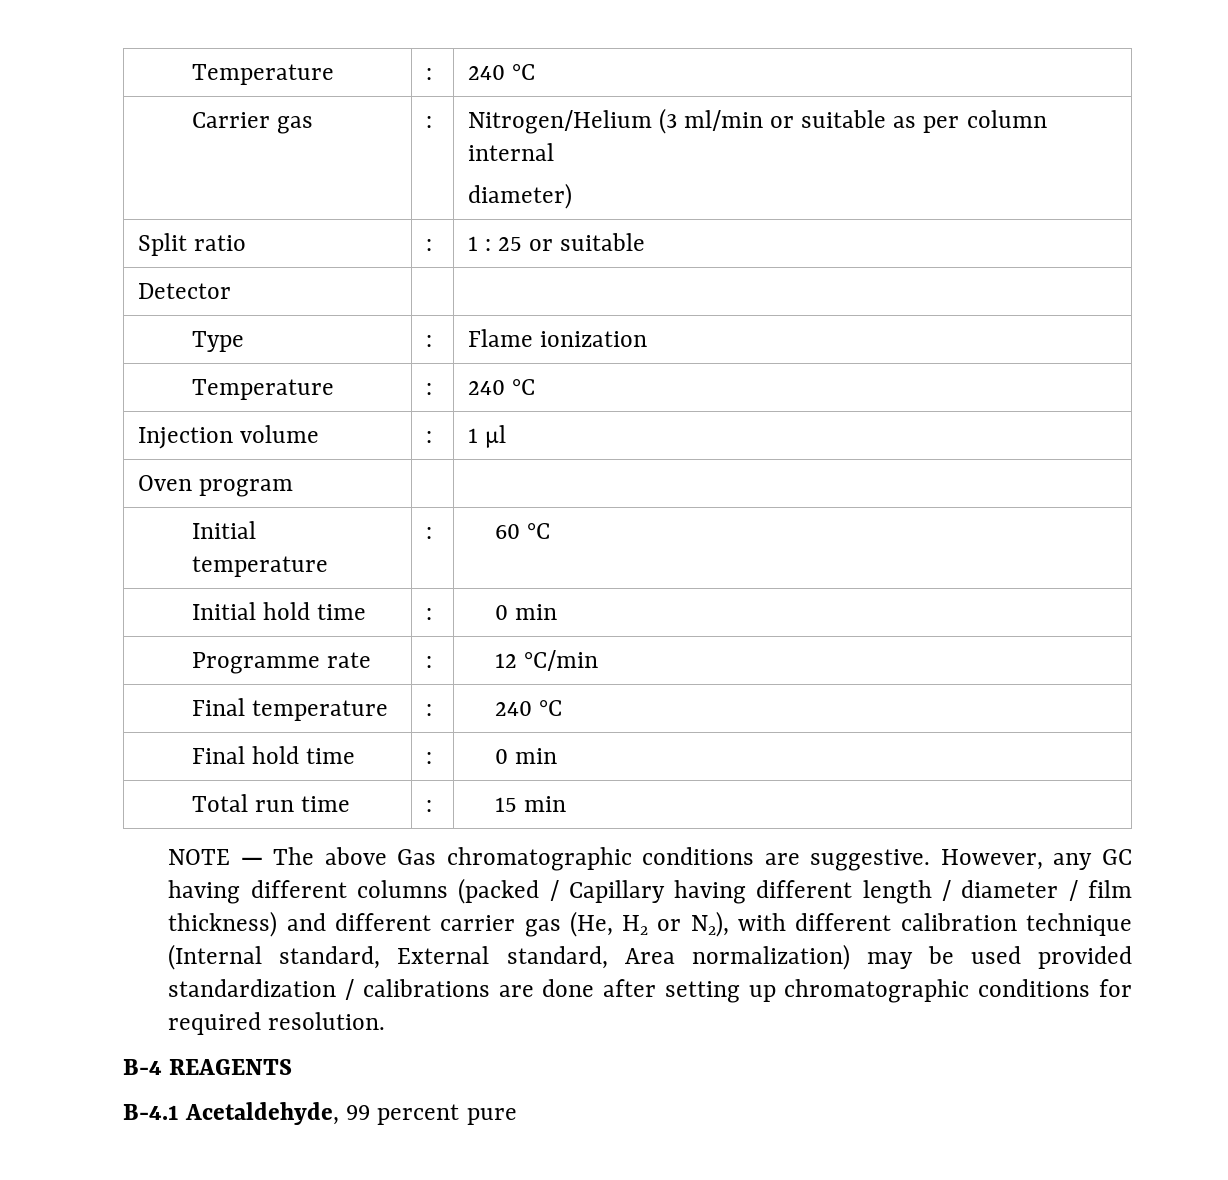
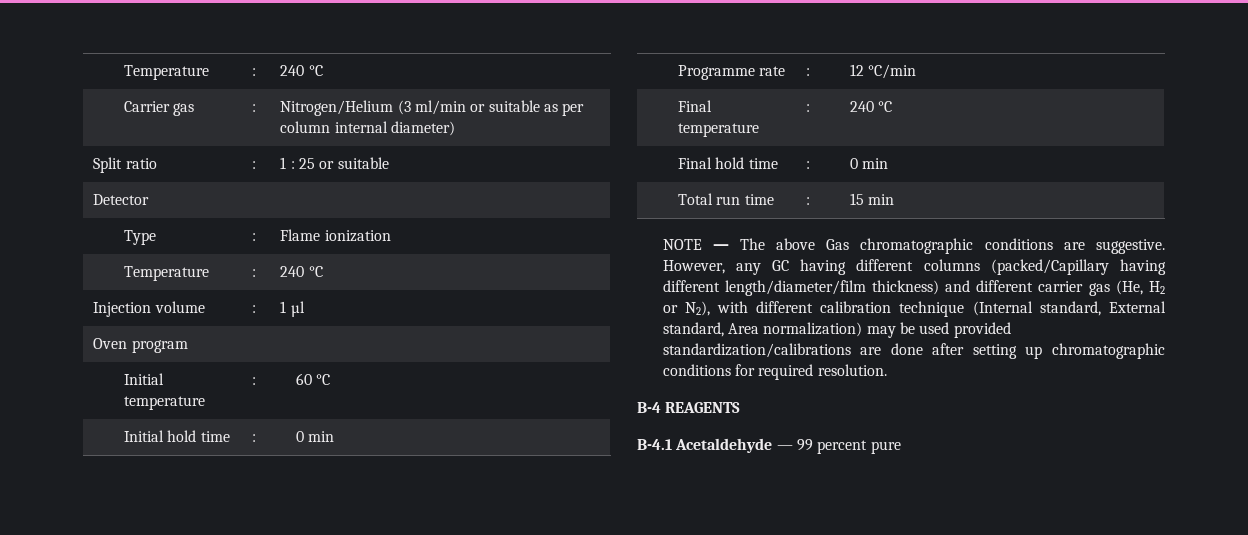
- Carrier gas | : | Nitrogen/Helium (3 ml/min or suitable as per column internal
- diameter)
+ Carrier gas | : | Nitrogen/Helium (3 ml/min or suitable as per column internal diameter)
- However, any GC having different columns (packed / Capillary having different length / diameter / film thickness) and different carrier gas (He, H2 or N2), with different calibration technique (Internal standard, External standard, Area normalization) may be used provided standardization / calibrations are done after setting up chromatographic conditions for required resolution.
+ However, any GC having different columns (packed/Capillary having different length/diameter/film thickness) and different carrier gas (He, H2 or N2), with different calibration technique (Internal standard, External standard, Area normalization) may be used provided standardization/calibrations are done after setting up chromatographic conditions for required resolution.
- B-4.1 Acetaldehyde, 99 percent pure
+ B-4.1 Acetaldehyde — 99 percent pure

